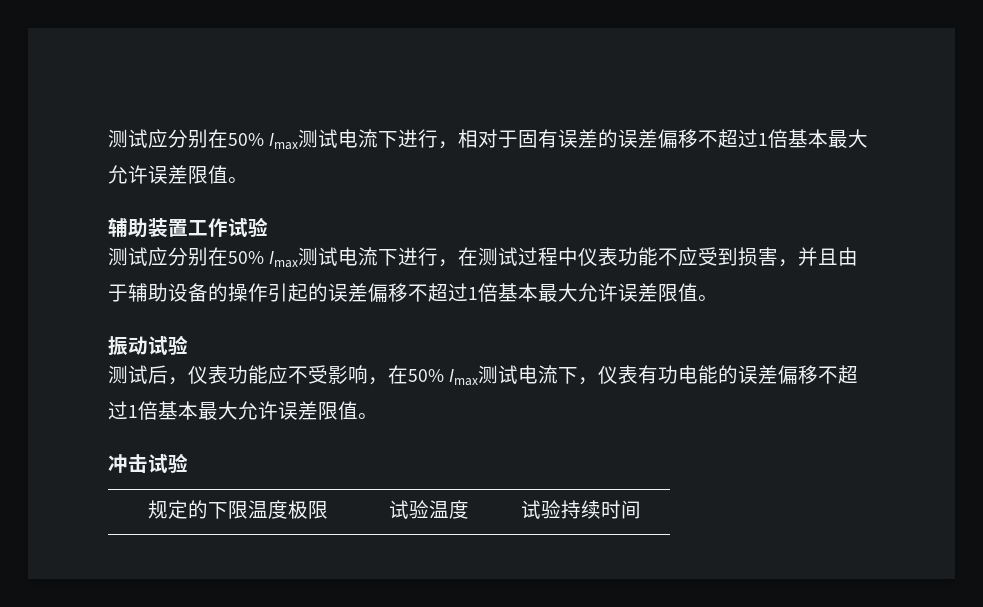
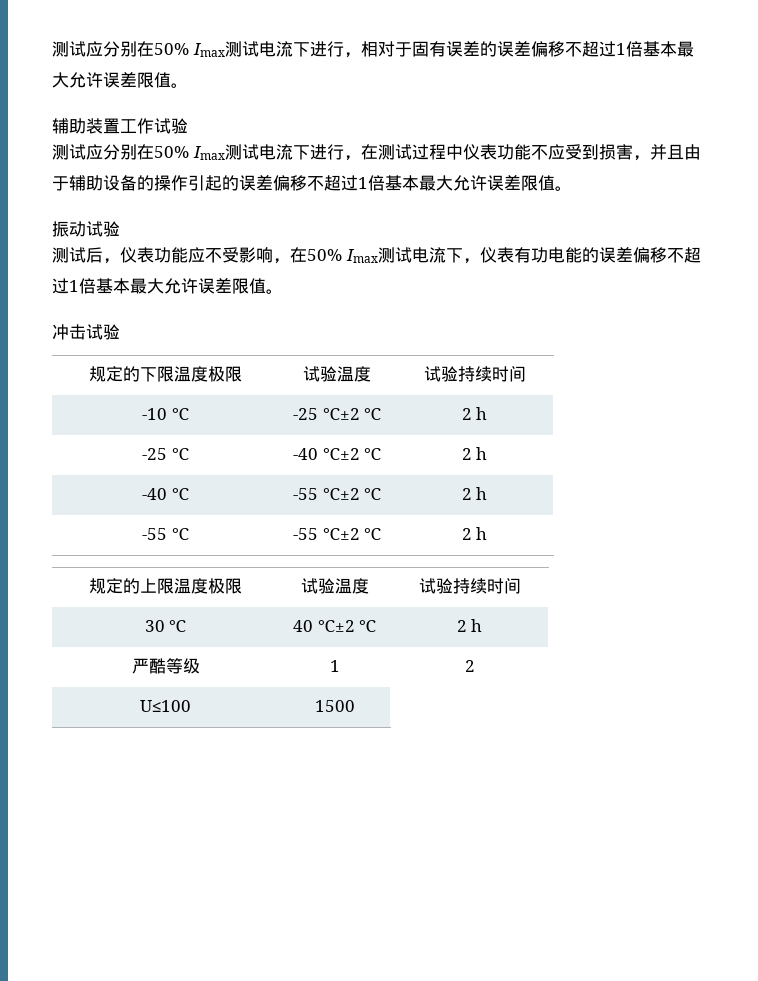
+ -10 ℃ | -25 ℃±2 ℃ | 2 h
+ -25 ℃ | -40 ℃±2 ℃ | 2 h
+ -40 ℃ | -55 ℃±2 ℃ | 2 h
+ -55 ℃ | -55 ℃±2 ℃ | 2 h
+ 规定的上限温度极限 | 试验温度 | 试验持续时间
+ 30 ℃ | 40 ℃±2 ℃ | 2 h
+ 严酷等级 | 1 | 2
+ U≤100 | 1500

